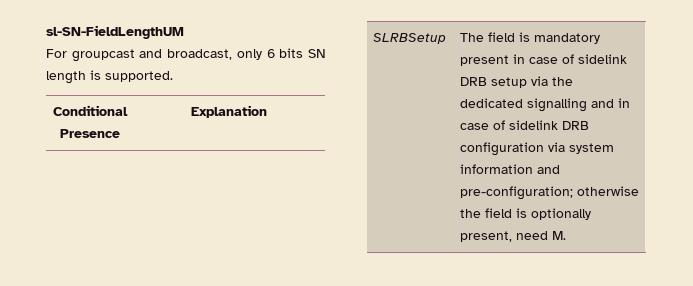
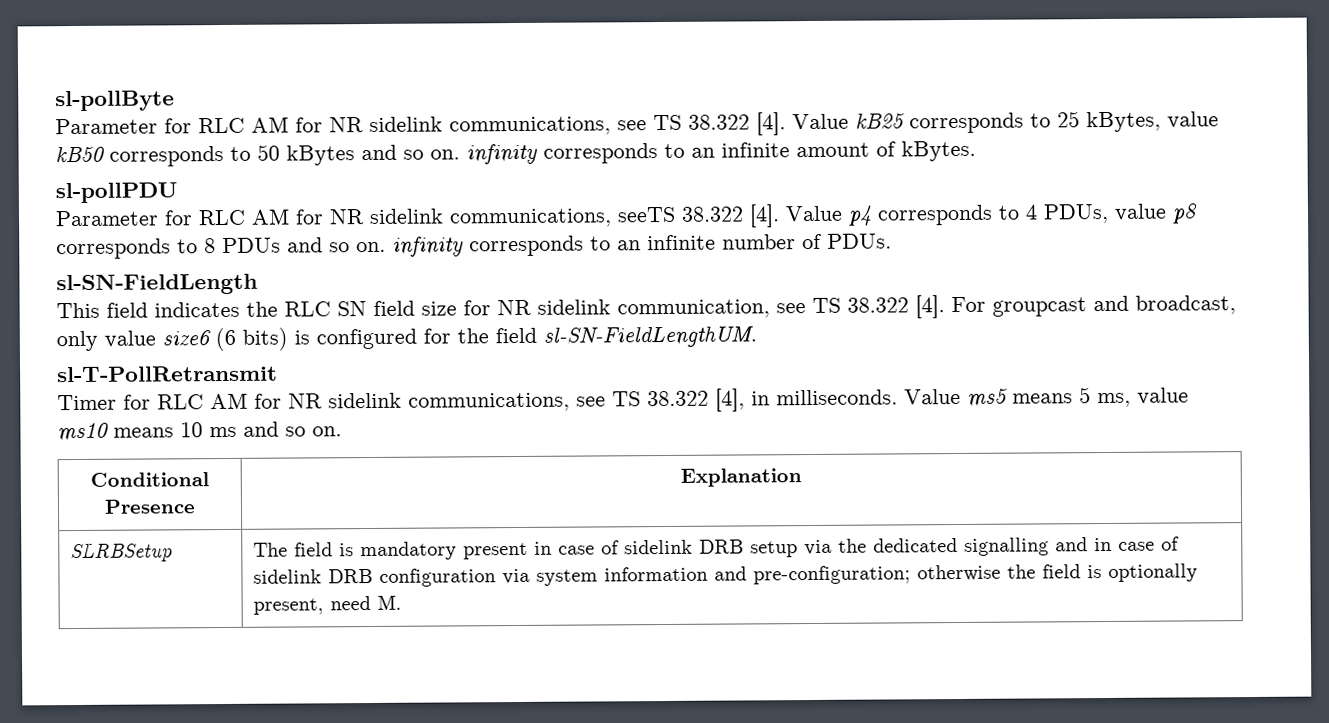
- sl-SN-FieldLengthUM
- For groupcast and broadcast, only 6 bits SN length is supported.
+ sl-pollByte
+ Parameter for RLC AM for NR sidelink communications, see TS 38.322 [4]. Value kB25 corresponds to 25 kBytes, value kB50 corresponds to 50 kBytes and so on. infinity corresponds to an infinite amount of kBytes.
+ sl-pollPDU
+ Parameter for RLC AM for NR sidelink communications, seeTS 38.322 [4]. Value p4 corresponds to 4 PDUs, value p8 corresponds to 8 PDUs and so on. infinity corresponds to an infinite number of PDUs.
+ sl-SN-FieldLength
+ This field indicates the RLC SN field size for NR sidelink communication, see TS 38.322 [4]. For groupcast and broadcast, only value size6 (6 bits) is configured for the field sl-SN-FieldLengthUM.
+ sl-T-PollRetransmit
+ Timer for RLC AM for NR sidelink communications, see TS 38.322 [4], in milliseconds. Value ms5 means 5 ms, value ms10 means 10 ms and so on.

